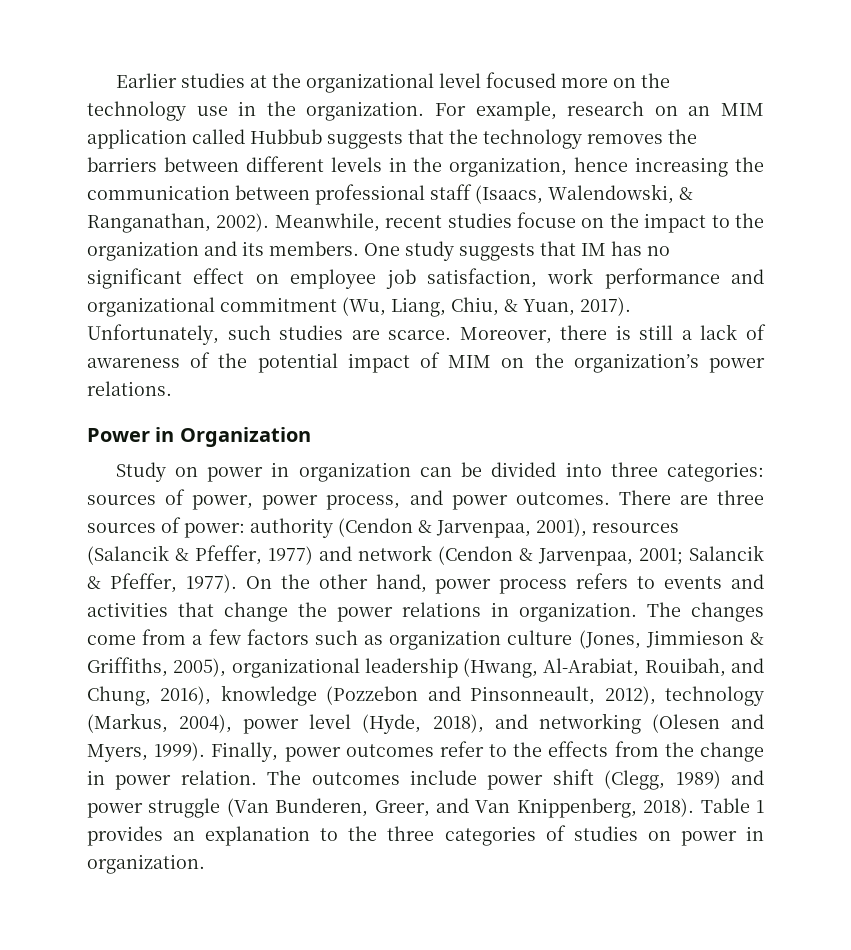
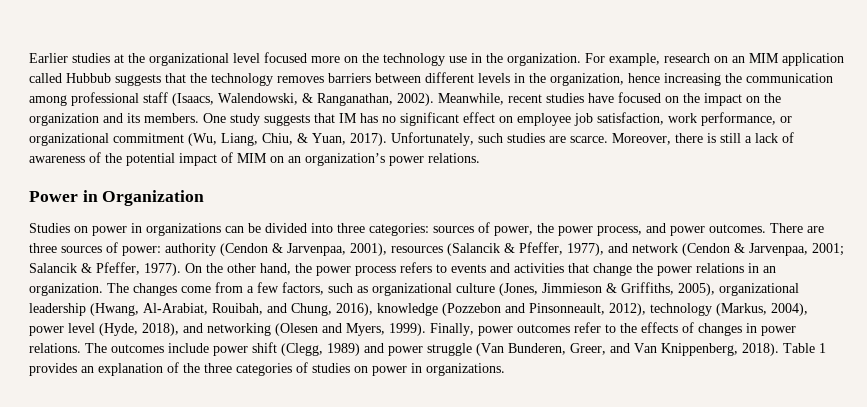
- For example, research on an MIM application called Hubbub suggests that the technology removes the barriers between different levels in the organization, hence increasing the communication between professional staff (Isaacs, Walendowski, & Ranganathan, 2002).
+ For example, research on an MIM application called Hubbub suggests that the technology removes barriers between different levels in the organization, hence increasing the communication among professional staff (Isaacs, Walendowski, & Ranganathan, 2002).
- Meanwhile, recent studies focuse on the impact to the organization and its members.
+ Meanwhile, recent studies have focused on the impact on the organization and its members.
- One study suggests that IM has no significant effect on employee job satisfaction, work performance and organizational commitment (Wu, Liang, Chiu, & Yuan, 2017).
+ One study suggests that IM has no significant effect on employee job satisfaction, work performance, or organizational commitment (Wu, Liang, Chiu, & Yuan, 2017).
- Moreover, there is still a lack of awareness of the potential impact of MIM on the organization’s power relations.
+ Moreover, there is still a lack of awareness of the potential impact of MIM on an organization’s power relations.
- Study on power in organization can be divided into three categories: sources of power, power process, and power outcomes.
+ Studies on power in organizations can be divided into three categories: sources of power, the power process, and power outcomes.
- There are three sources of power: authority (Cendon & Jarvenpaa, 2001), resources (Salancik & Pfeffer, 1977) and network (Cendon & Jarvenpaa, 2001; Salancik & Pfeffer, 1977).
+ There are three sources of power: authority (Cendon & Jarvenpaa, 2001), resources (Salancik & Pfeffer, 1977), and network (Cendon & Jarvenpaa, 2001; Salancik & Pfeffer, 1977).
- On the other hand, power process refers to events and activities that change the power relations in organization.
+ On the other hand, the power process refers to events and activities that change the power relations in an organization.
- The changes come from a few factors such as organization culture (Jones, Jimmieson & Griffiths, 2005), organizational leadership (Hwang, Al-Arabiat, Rouibah, and Chung, 2016), knowledge (Pozzebon and Pinsonneault, 2012), technology (Markus, 2004), power level (Hyde, 2018), and networking (Olesen and Myers, 1999).
+ The changes come from a few factors, such as organizational culture (Jones, Jimmieson & Griffiths, 2005), organizational leadership (Hwang, Al-Arabiat, Rouibah, and Chung, 2016), knowledge (Pozzebon and Pinsonneault, 2012), technology (Markus, 2004), power level (Hyde, 2018), and networking (Olesen and Myers, 1999).
- Finally, power outcomes refer to the effects from the change in power relation.
+ Finally, power outcomes refer to the effects of changes in power relations.
- Table 1 provides an explanation to the three categories of studies on power in organization.
+ Table 1 provides an explanation of the three categories of studies on power in organizations.

